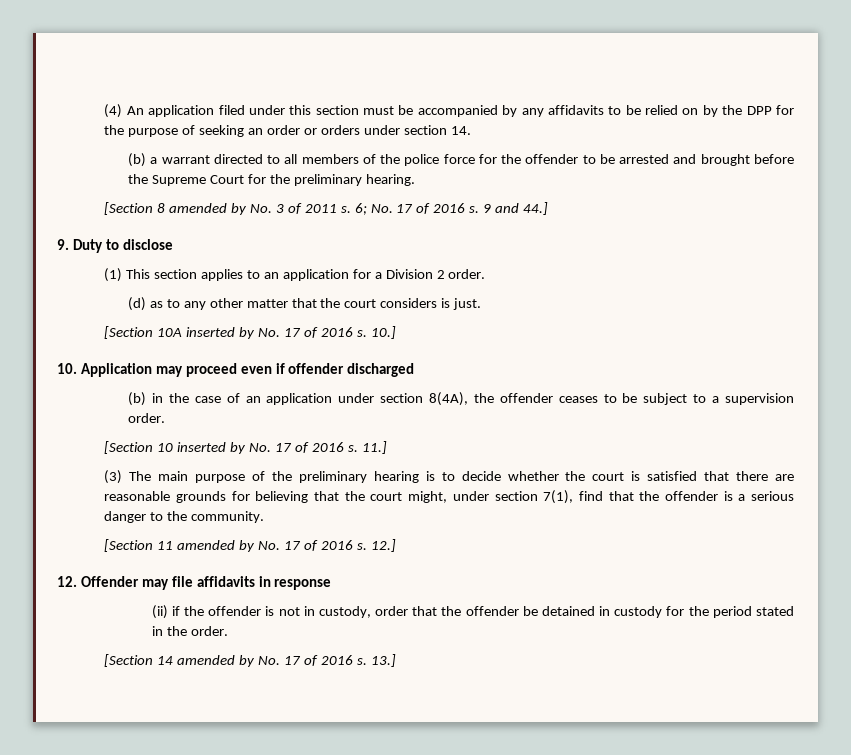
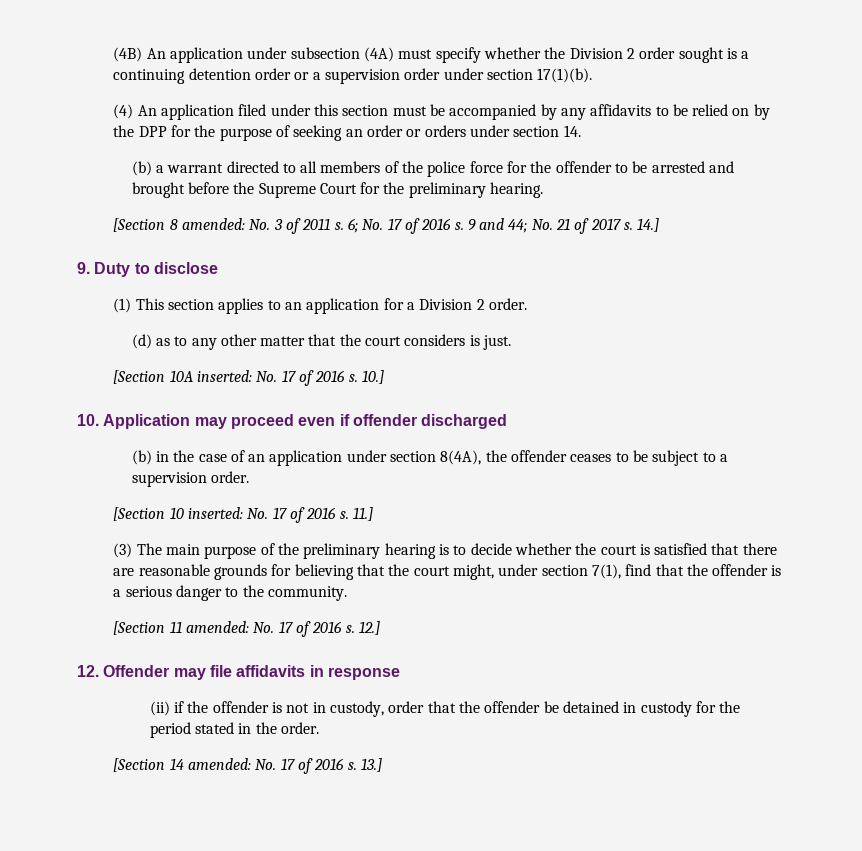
+ (4B) An application under subsection (4A) must specify whether the Division 2 order sought is a continuing detention order or a supervision order under section 17(1)(b).
- [Section 8 amended by No. 3 of 2011 s.
+ [Section 8 amended: No. 3 of 2011 s.
- 9 and 44.]
+ 9 and 44; No. 21 of 2017 s. 14.]
- [Section 10A inserted by No. 17 of 2016 s.
+ [Section 10A inserted: No. 17 of 2016 s.
- [Section 10 inserted by No. 17 of 2016 s.
+ [Section 10 inserted: No. 17 of 2016 s.
- [Section 11 amended by No. 17 of 2016 s.
+ [Section 11 amended: No. 17 of 2016 s.
- [Section 14 amended by No. 17 of 2016 s.
+ [Section 14 amended: No. 17 of 2016 s.

